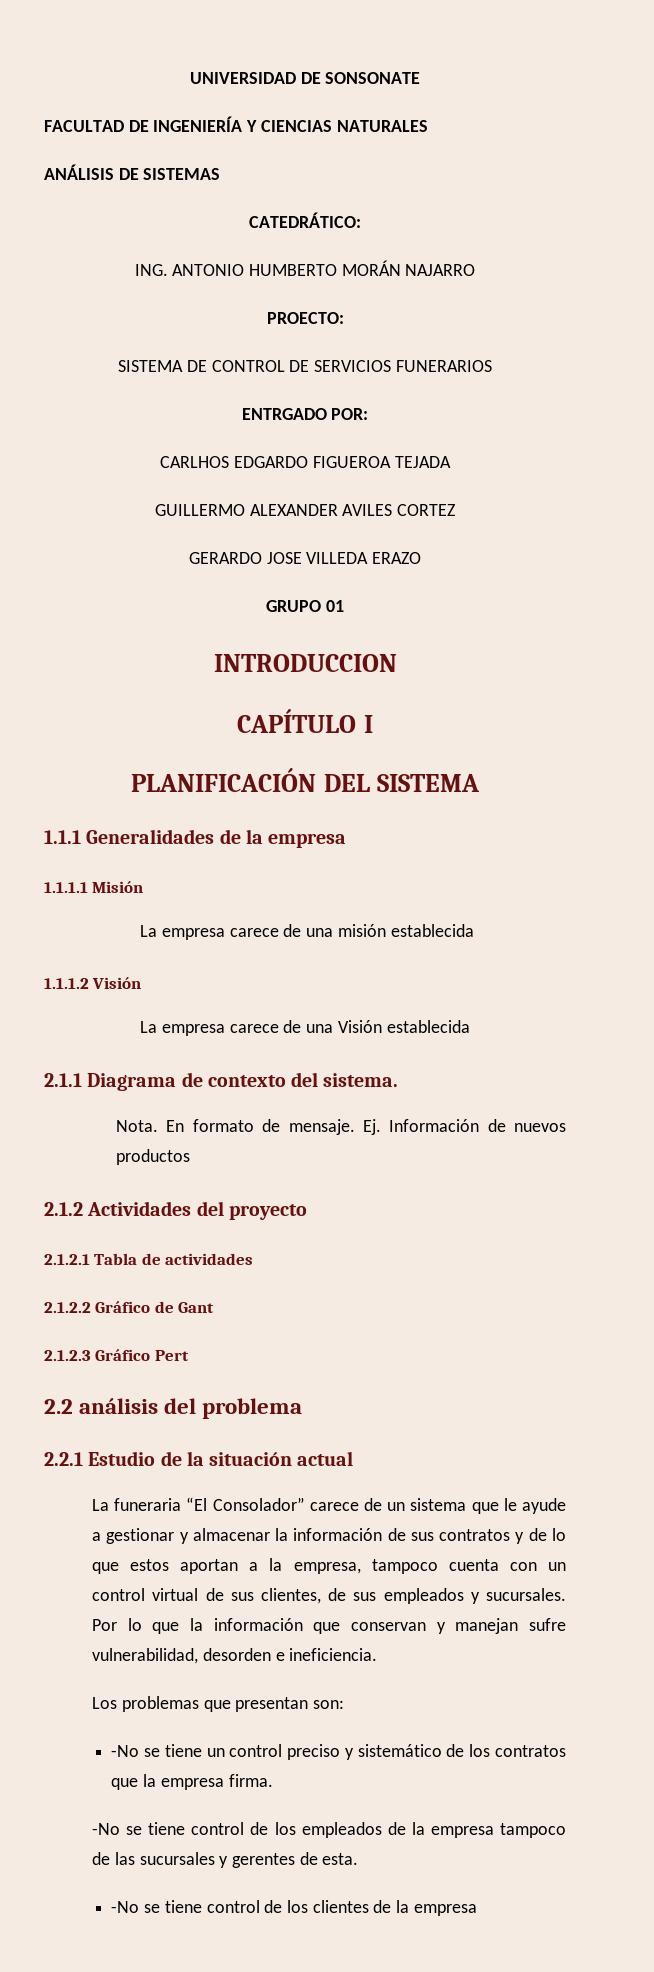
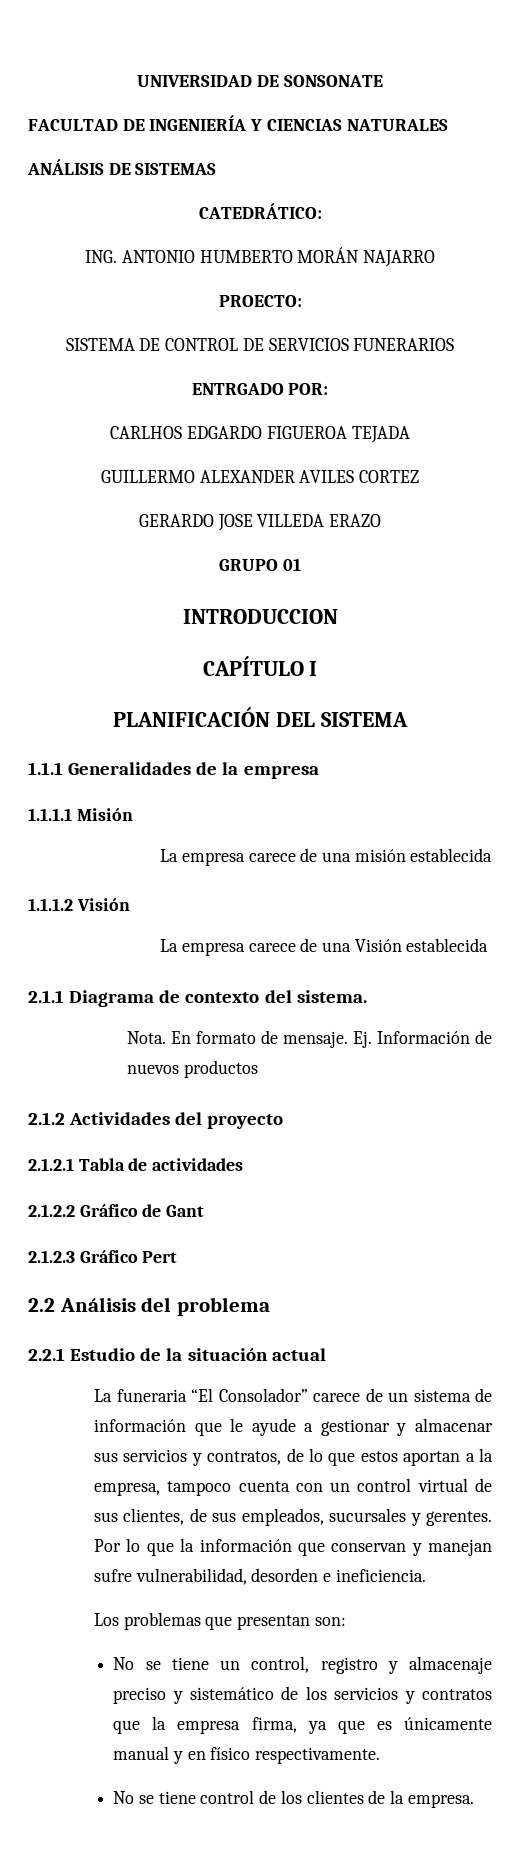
- 2.2 análisis del problema
+ 2.2 Análisis del problema
- La funeraria “El Consolador” carece de un sistema que le ayude a gestionar y almacenar la información de sus contratos y de lo que estos aportan a la empresa, tampoco cuenta con un control virtual de sus clientes, de sus empleados y sucursales.
+ La funeraria “El Consolador” carece de un sistema de información que le ayude a gestionar y almacenar sus servicios y contratos, de lo que estos aportan a la empresa, tampoco cuenta con un control virtual de sus clientes, de sus empleados, sucursales y gerentes.
- -No se tiene un control preciso y sistemático de los contratos que la empresa firma.
- -No se tiene control de los empleados de la empresa tampoco de las sucursales y gerentes de esta.
- -No se tiene control de los clientes de la empresa
+ No se tiene un control, registro y almacenaje preciso y sistemático de los servicios y contratos que la empresa firma, ya que es únicamente manual y en físico respectivamente.
+ No se tiene control de los clientes de la empresa.

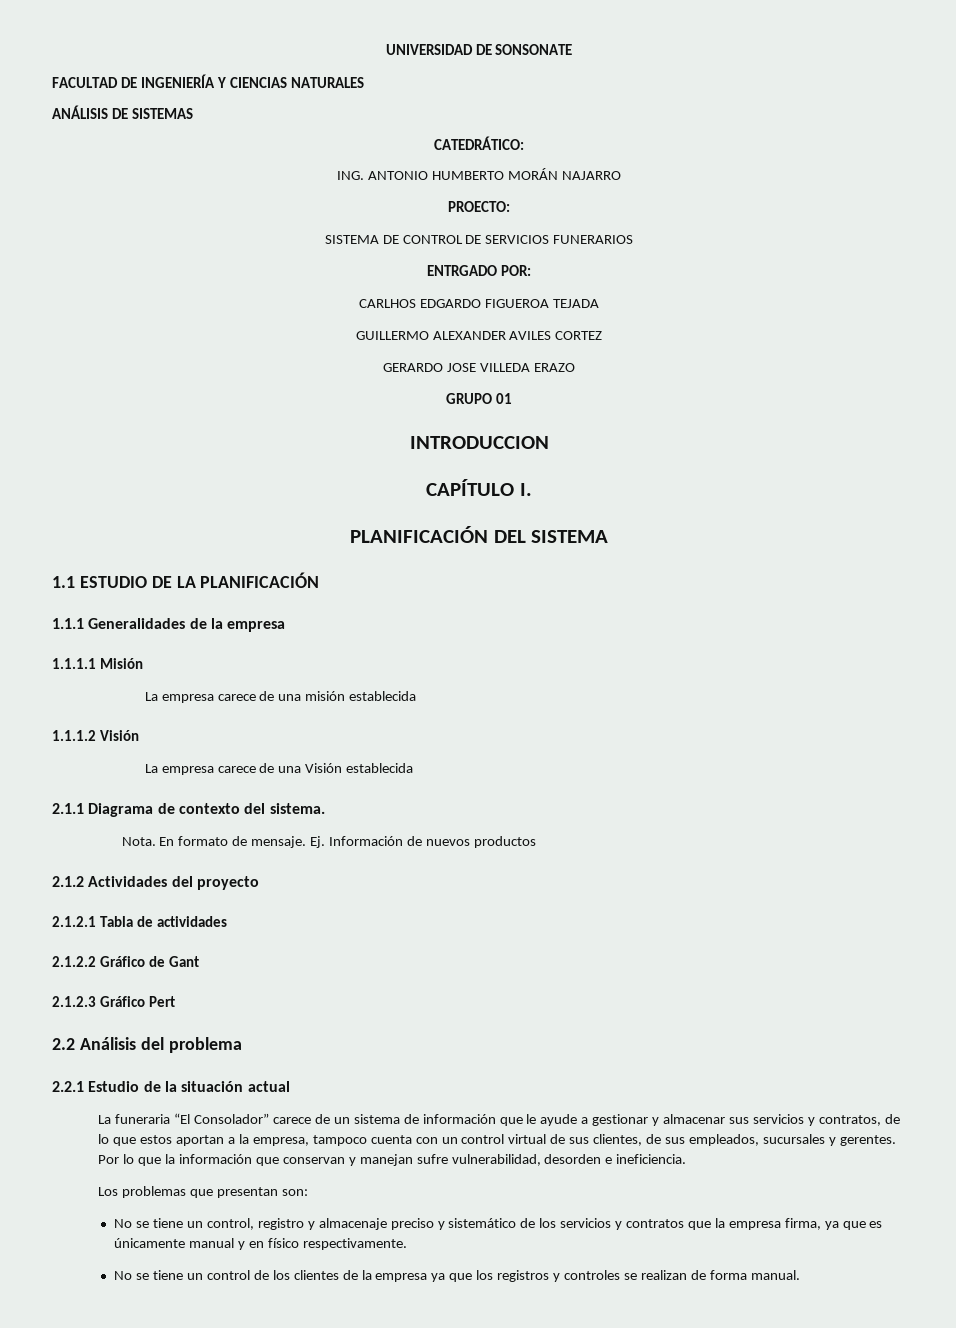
- CAPÍTULO I
+ CAPÍTULO I.
+ 1.1 ESTUDIO DE LA PLANIFICACIÓN
- No se tiene control de los clientes de la empresa.
+ No se tiene un control de los clientes de la empresa ya que los registros y controles se realizan de forma manual.

